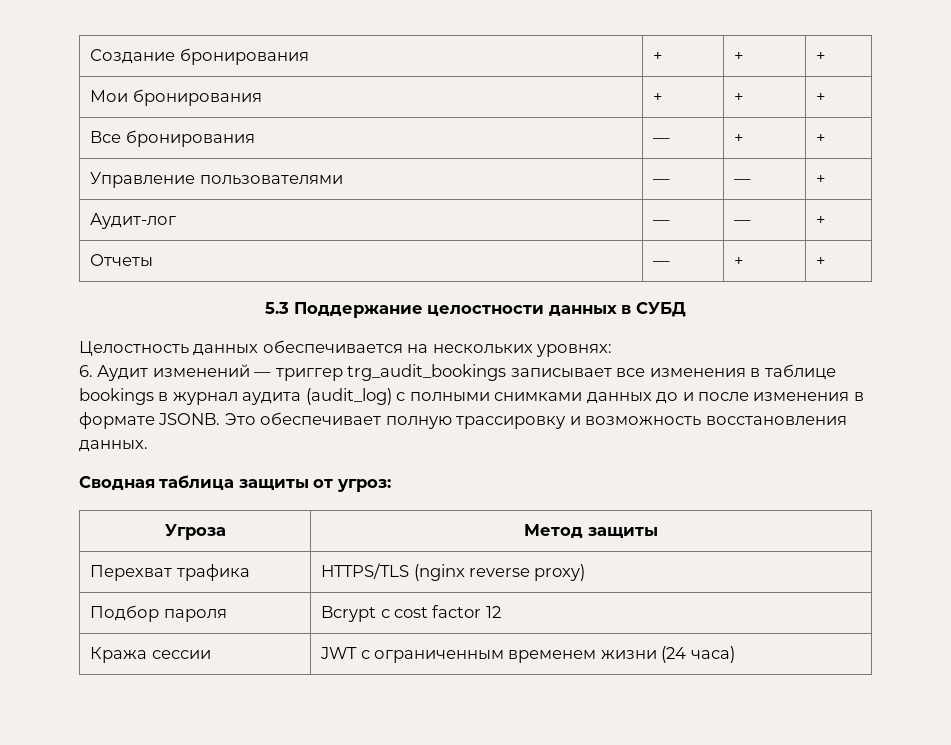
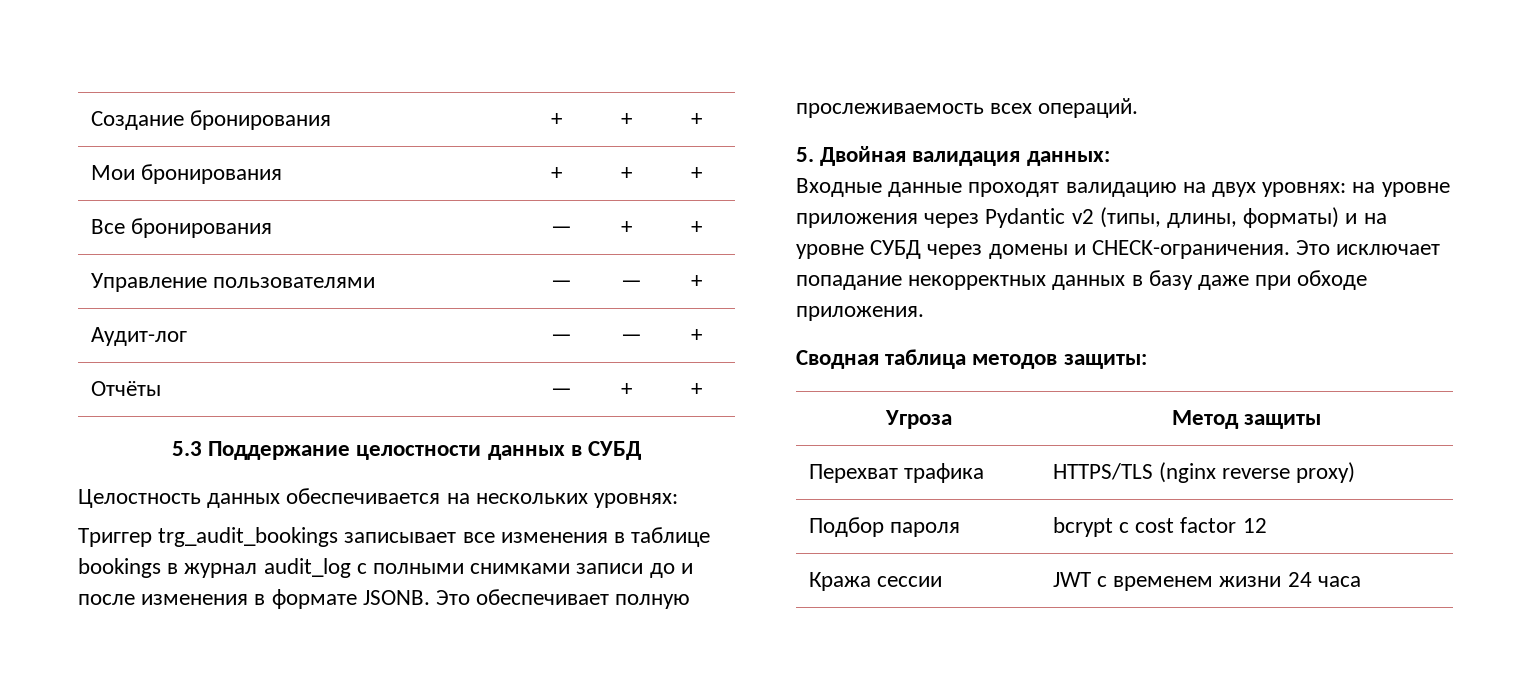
- Отчеты | — | + | +
+ Отчёты | — | + | +
- 6. Аудит изменений — триггер trg_audit_bookings записывает все изменения в таблице bookings в журнал аудита (audit_log) с полными снимками данных до и после изменения в формате JSONB.
+ Триггер trg_audit_bookings записывает все изменения в таблице bookings в журнал audit_log с полными снимками записи до и после изменения в формате JSONB.
- Это обеспечивает полную трассировку и возможность восстановления данных.
+ Это обеспечивает полную прослеживаемость всех операций.
+ 5. Двойная валидация данных:
+ Входные данные проходят валидацию на двух уровнях: на уровне приложения через Pydantic v2 (типы, длины, форматы) и на уровне СУБД через домены и CHECK-ограничения. Это исключает попадание некорректных данных в базу даже при обходе приложения.
- Сводная таблица защиты от угроз:
+ Сводная таблица методов защиты:
- Подбор пароля | Bcrypt с cost factor 12
+ Подбор пароля | bcrypt с cost factor 12
- Кража сессии | JWT с ограниченным временем жизни (24 часа)
+ Кража сессии | JWT с временем жизни 24 часа

